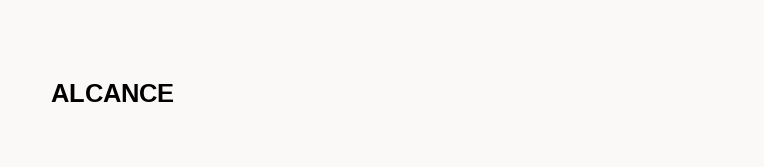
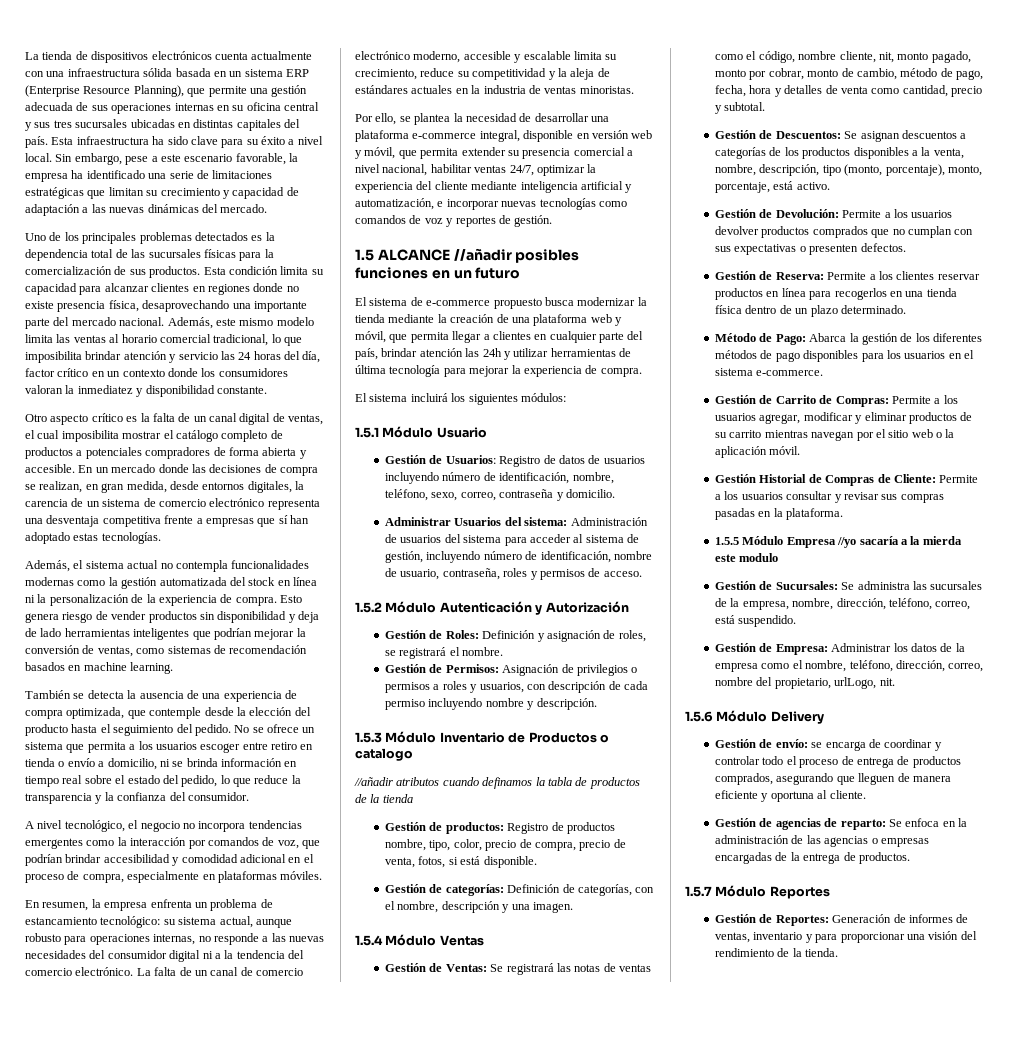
- ALCANCE
+ La tienda de dispositivos electrónicos cuenta actualmente con una infraestructura sólida basada en un sistema ERP (Enterprise Resource Planning), que permite una gestión adecuada de sus operaciones internas en su oficina central y sus tres sucursales ubicadas en distintas capitales del país. Esta infraestructura ha sido clave para su éxito a nivel local. Sin embargo, pese a este escenario favorable, la empresa ha identificado una serie de limitaciones estratégicas que limitan su crecimiento y capacidad de adaptación a las nuevas dinámicas del mercado.
+ Uno de los principales problemas detectados es la dependencia total de las sucursales físicas para la comercialización de sus productos. Esta condición limita su capacidad para alcanzar clientes en regiones donde no existe presencia física, desaprovechando una importante parte del mercado nacional. Además, este mismo modelo limita las ventas al horario comercial tradicional, lo que imposibilita brindar atención y servicio las 24 horas del día, factor crítico en un contexto donde los consumidores valoran la inmediatez y disponibilidad constante.
+ Otro aspecto crítico es la falta de un canal digital de ventas, el cual imposibilita mostrar el catálogo completo de productos a potenciales compradores de forma abierta y accesible. En un mercado donde las decisiones de compra se realizan, en gran medida, desde entornos digitales, la carencia de un sistema de comercio electrónico representa una desventaja competitiva frente a empresas que sí han adoptado estas tecnologías.
+ Además, el sistema actual no contempla funcionalidades modernas como la gestión automatizada del stock en línea ni la personalización de la experiencia de compra. Esto genera riesgo de vender productos sin disponibilidad y deja de lado herramientas inteligentes que podrían mejorar la conversión de ventas, como sistemas de recomendación basados en machine learning.
+ También se detecta la ausencia de una experiencia de compra optimizada, que contemple desde la elección del producto hasta el seguimiento del pedido. No se ofrece un sistema que permita a los usuarios escoger entre retiro en tienda o envío a domicilio, ni se brinda información en tiempo real sobre el estado del pedido, lo que reduce la transparencia y la confianza del consumidor.
+ A nivel tecnológico, el negocio no incorpora tendencias emergentes como la interacción por comandos de voz, que podrían brindar accesibilidad y comodidad adicional en el proceso de compra, especialmente en plataformas móviles.
+ En resumen, la empresa enfrenta un problema de estancamiento tecnológico: su sistema actual, aunque robusto para operaciones internas, no responde a las nuevas necesidades del consumidor digital ni a la tendencia del comercio electrónico. La falta de un canal de comercio electrónico moderno, accesible y escalable limita su crecimiento, reduce su competitividad y la aleja de estándares actuales en la industria de ventas minoristas.
+ Por ello, se plantea la necesidad de desarrollar una plataforma e-commerce integral, disponible en versión web y móvil, que permita extender su presencia comercial a nivel nacional, habilitar ventas 24/7, optimizar la experiencia del cliente mediante inteligencia artificial y automatización, e incorporar nuevas tecnologías como comandos de voz y reportes de gestión.
+ 1.5 ALCANCE //añadir posibles funciones en un futuro
+ El sistema de e-commerce propuesto busca modernizar la tienda mediante la creación de una plataforma web y móvil, que permita llegar a clientes en cualquier parte del país, brindar atención las 24h y utilizar herramientas de última tecnología para mejorar la experiencia de compra.
+ El sistema incluirá los siguientes módulos:
+ 1.5.1 Módulo Usuario
+ Gestión de Usuarios: Registro de datos de usuarios incluyendo número de identificación, nombre, teléfono, sexo, correo, contraseña y domicilio.
+ Administrar Usuarios del sistema: Administración de usuarios del sistema para acceder al sistema de gestión, incluyendo número de identificación, nombre de usuario, contraseña, roles y permisos de acceso.
+ 1.5.2 Módulo Autenticación y Autorización
+ Gestión de Roles: Definición y asignación de roles, se registrará el nombre.
+ Gestión de Permisos: Asignación de privilegios o permisos a roles y usuarios, con descripción de cada permiso incluyendo nombre y descripción.
+ 1.5.3 Módulo Inventario de Productos o catalogo
+ //añadir atributos cuando definamos la tabla de productos de la tienda
+ Gestión de productos: Registro de productos nombre, tipo, color, precio de compra, precio de venta, fotos, si está disponible.
+ Gestión de categorías: Definición de categorías, con el nombre, descripción y una imagen.
+ 1.5.4 Módulo Ventas
+ Gestión de Ventas: Se registrará las notas de ventas como el código, nombre cliente, nit, monto pagado, monto por cobrar, monto de cambio, método de pago, fecha, hora y detalles de venta como cantidad, precio y subtotal.
+ Gestión de Descuentos: Se asignan descuentos a categorías de los productos disponibles a la venta, nombre, descripción, tipo (monto, porcentaje), monto, porcentaje, está activo.
+ Gestión de Devolución: Permite a los usuarios devolver productos comprados que no cumplan con sus expectativas o presenten defectos.
+ Gestión de Reserva: Permite a los clientes reservar productos en línea para recogerlos en una tienda física dentro de un plazo determinado.
+ Método de Pago: Abarca la gestión de los diferentes métodos de pago disponibles para los usuarios en el sistema e-commerce.
+ Gestión de Carrito de Compras: Permite a los usuarios agregar, modificar y eliminar productos de su carrito mientras navegan por el sitio web o la aplicación móvil.
+ Gestión Historial de Compras de Cliente: Permite a los usuarios consultar y revisar sus compras pasadas en la plataforma.
+ 1.5.5 Módulo Empresa //yo sacaría a la mierda este modulo
+ Gestión de Sucursales: Se administra las sucursales de la empresa, nombre, dirección, teléfono, correo, está suspendido.
+ Gestión de Empresa: Administrar los datos de la empresa como el nombre, teléfono, dirección, correo, nombre del propietario, urlLogo, nit.
+ 1.5.6 Módulo Delivery
+ Gestión de envío: se encarga de coordinar y controlar todo el proceso de entrega de productos comprados, asegurando que lleguen de manera eficiente y oportuna al cliente.
+ Gestión de agencias de reparto: Se enfoca en la administración de las agencias o empresas encargadas de la entrega de productos.
+ 1.5.7 Módulo Reportes
+ Gestión de Reportes: Generación de informes de ventas, inventario y para proporcionar una visión del rendimiento de la tienda.

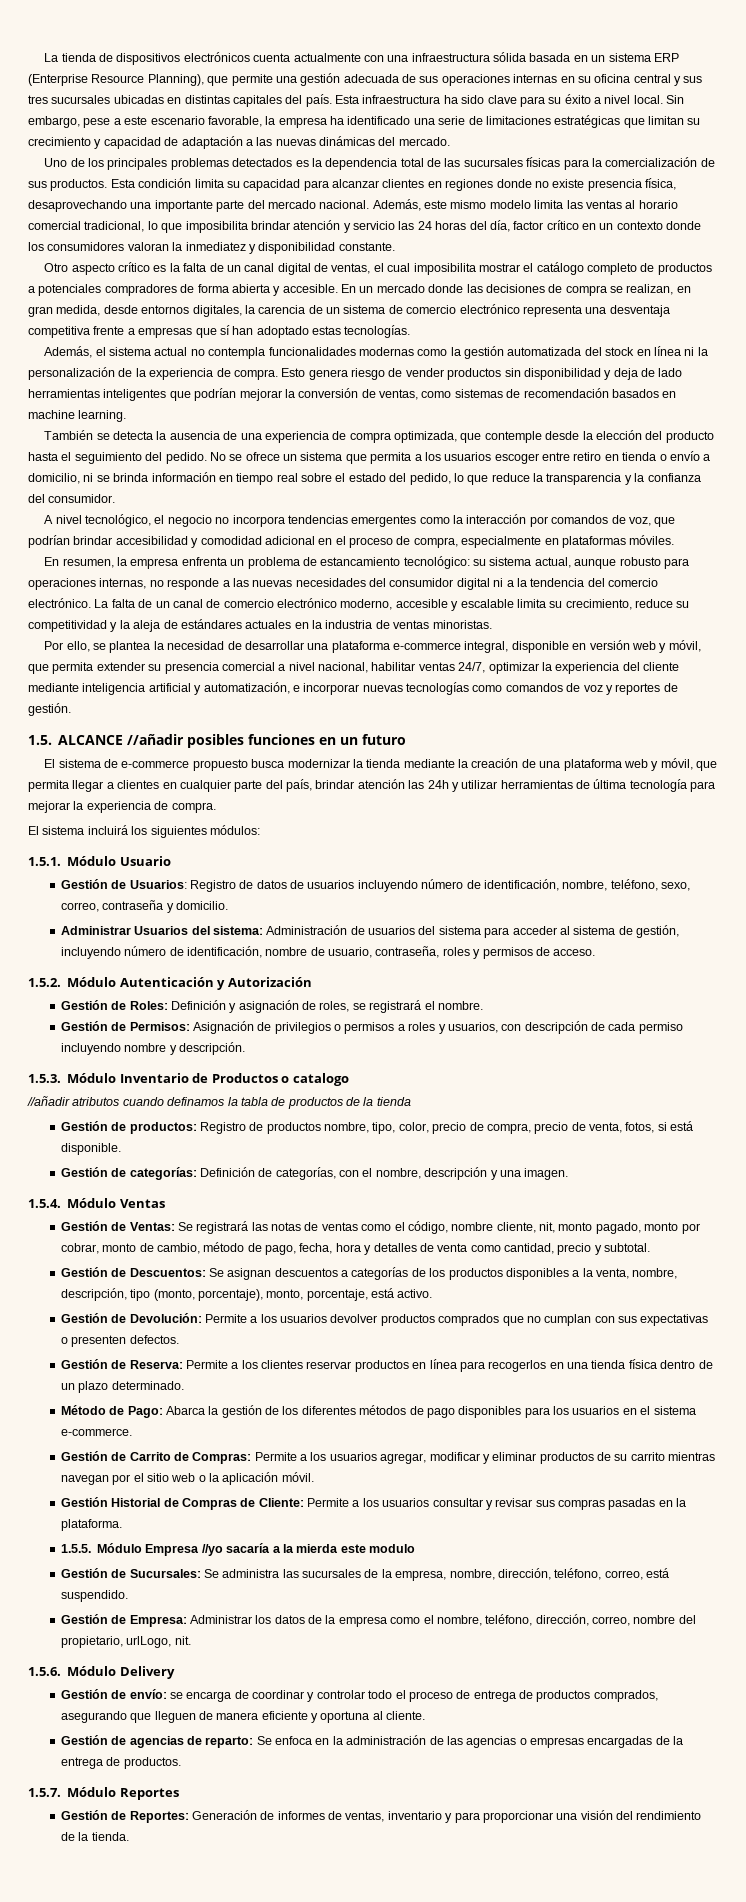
- 1.5 ALCANCE //añadir posibles funciones en un futuro
+ 1.5. ALCANCE //añadir posibles funciones en un futuro
- 1.5.1 Módulo Usuario
+ 1.5.1. Módulo Usuario
- 1.5.2 Módulo Autenticación y Autorización
+ 1.5.2. Módulo Autenticación y Autorización
- 1.5.3 Módulo Inventario de Productos o catalogo
+ 1.5.3. Módulo Inventario de Productos o catalogo
- 1.5.4 Módulo Ventas
+ 1.5.4. Módulo Ventas
- 1.5.5 Módulo Empresa //yo sacaría a la mierda este modulo
+ 1.5.5. Módulo Empresa //yo sacaría a la mierda este modulo
- 1.5.6 Módulo Delivery
+ 1.5.6. Módulo Delivery
- 1.5.7 Módulo Reportes
+ 1.5.7. Módulo Reportes

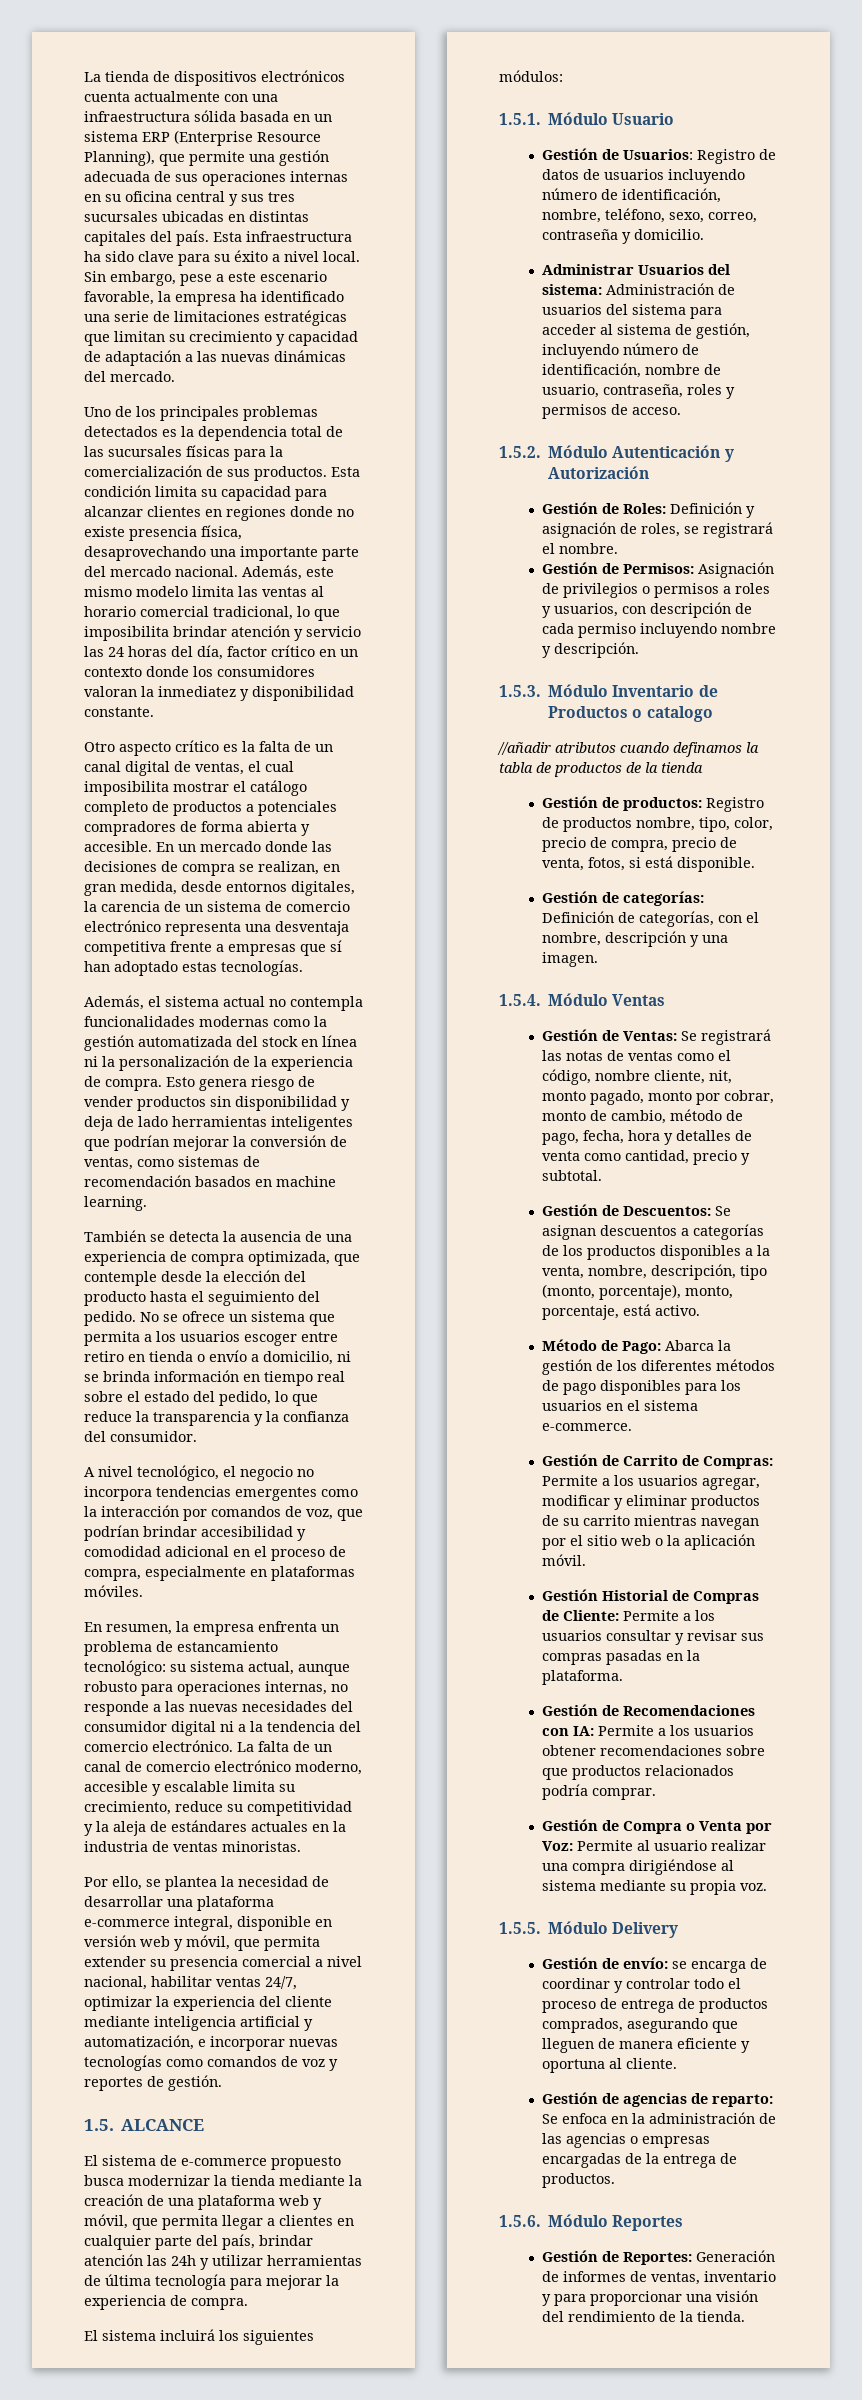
- 1.5. ALCANCE //añadir posibles funciones en un futuro
+ 1.5. ALCANCE
- Gestión de Devolución: Permite a los usuarios devolver productos comprados que no cumplan con sus expectativas o presenten defectos.
- Gestión de Reserva: Permite a los clientes reservar productos en línea para recogerlos en una tienda física dentro de un plazo determinado.
- 1.5.5. Módulo Empresa //yo sacaría a la mierda este modulo
- Gestión de Sucursales: Se administra las sucursales de la empresa, nombre, dirección, teléfono, correo, está suspendido.
- Gestión de Empresa: Administrar los datos de la empresa como el nombre, teléfono, dirección, correo, nombre del propietario, urlLogo, nit.
- 1.5.6. Módulo Delivery
+ Gestión de Recomendaciones con IA: Permite a los usuarios obtener recomendaciones sobre que productos relacionados podría comprar.
+ Gestión de Compra o Venta por Voz: Permite al usuario realizar una compra dirigiéndose al sistema mediante su propia voz.
+ 1.5.5. Módulo Delivery
- 1.5.7. Módulo Reportes
+ 1.5.6. Módulo Reportes

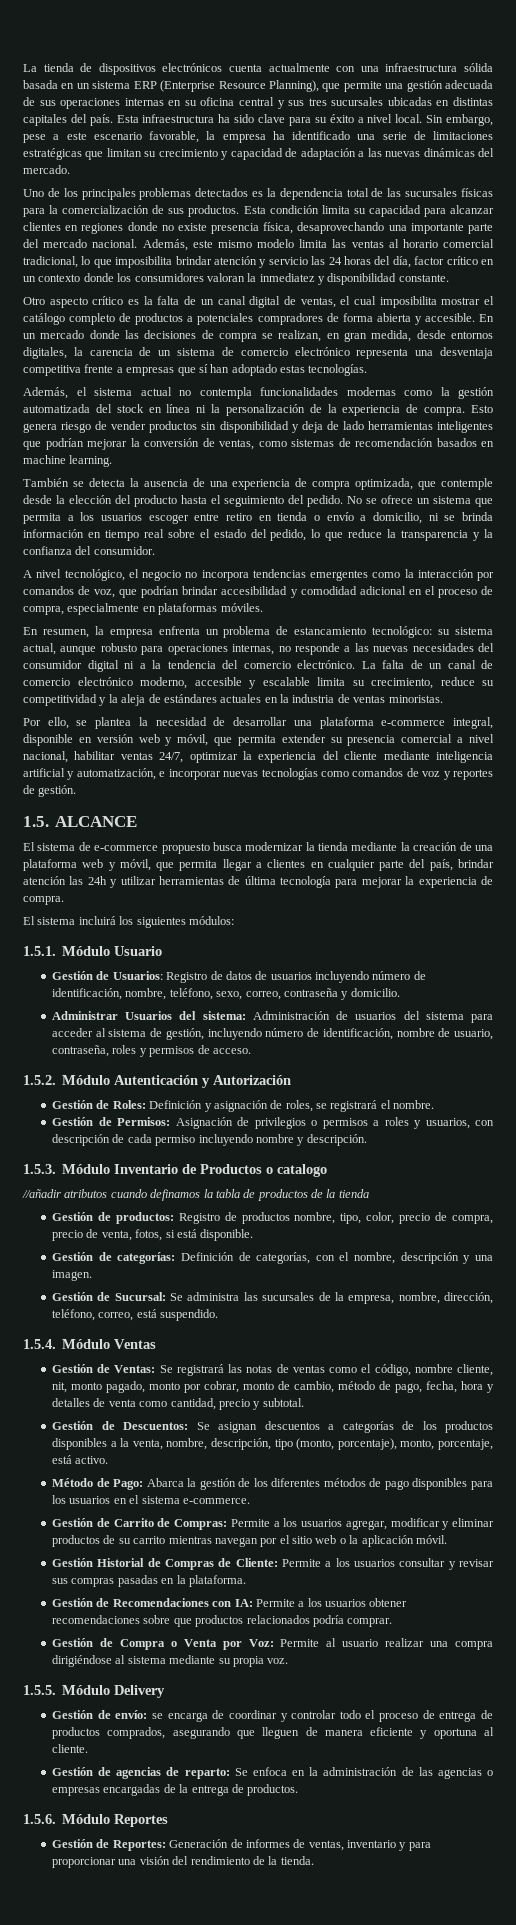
+ Gestión de Sucursal: Se administra las sucursales de la empresa, nombre, dirección, teléfono, correo, está suspendido.

